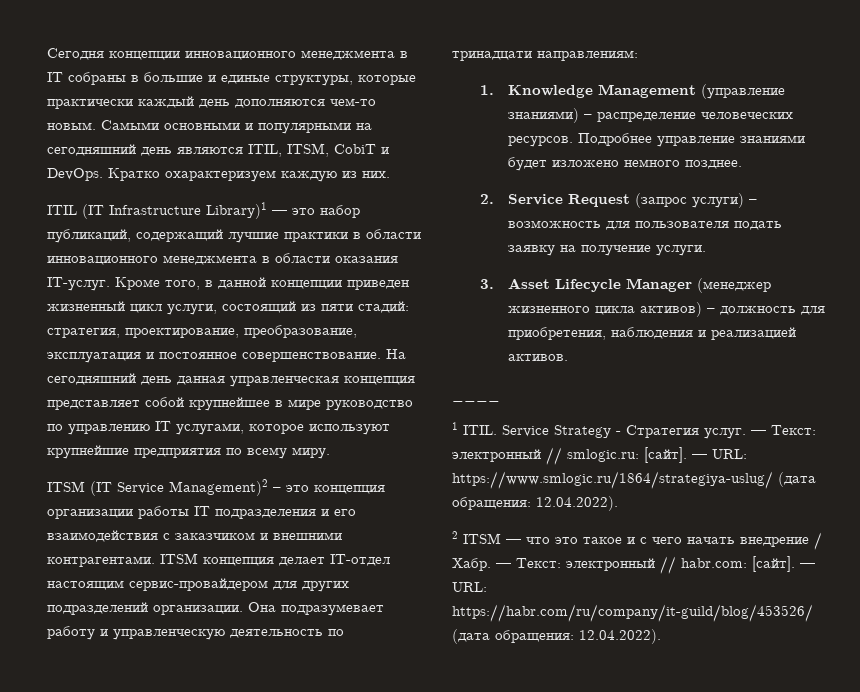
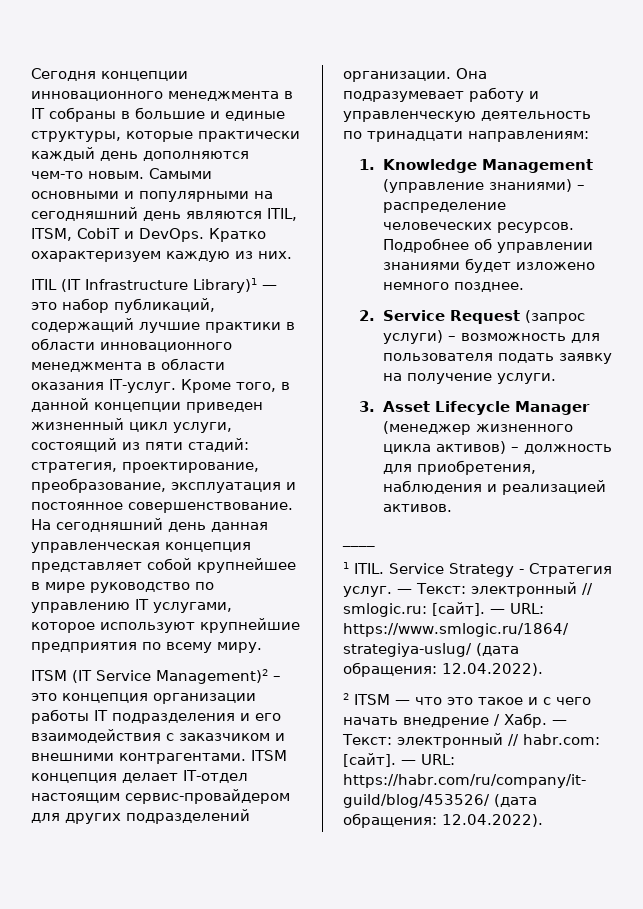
- Подробнее управление знаниями будет изложено немного позднее.
+ Подробнее об управлении знаниями будет изложено немного позднее.

